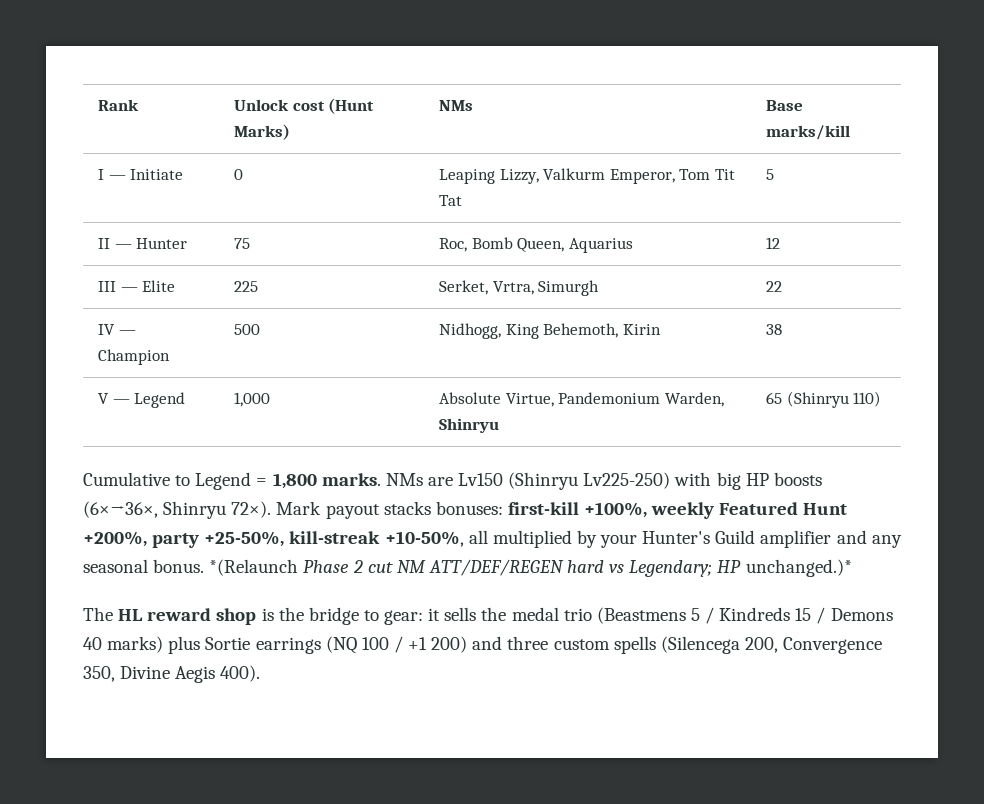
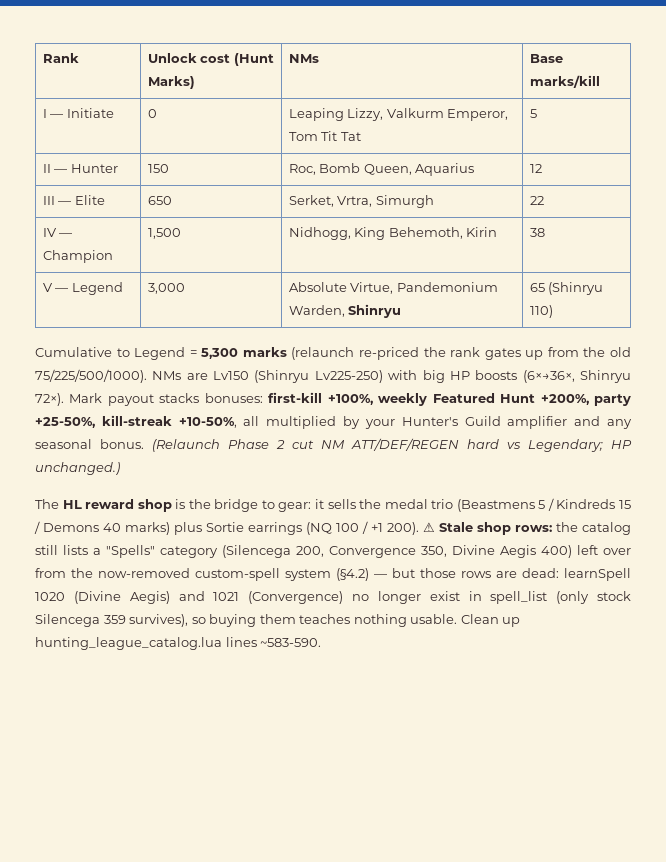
- II — Hunter | 75 | Roc, Bomb Queen, Aquarius | 12
+ II — Hunter | 150 | Roc, Bomb Queen, Aquarius | 12
- III — Elite | 225 | Serket, Vrtra, Simurgh | 22
+ III — Elite | 650 | Serket, Vrtra, Simurgh | 22
- IV — Champion | 500 | Nidhogg, King Behemoth, Kirin | 38
+ IV — Champion | 1,500 | Nidhogg, King Behemoth, Kirin | 38
- V — Legend | 1,000 | Absolute Virtue, Pandemonium Warden, Shinryu | 65 (Shinryu 110)
+ V — Legend | 3,000 | Absolute Virtue, Pandemonium Warden, Shinryu | 65 (Shinryu 110)
- Cumulative to Legend = 1,800 marks.
+ Cumulative to Legend = 5,300 marks (relaunch re-priced the rank gates up from the old 75/225/500/1000).
- *(Relaunch Phase 2 cut NM ATT/DEF/REGEN hard vs Legendary; HP unchanged.)*
+ (Relaunch Phase 2 cut NM ATT/DEF/REGEN hard vs Legendary; HP unchanged.)
- The HL reward shop is the bridge to gear: it sells the medal trio (Beastmens 5 / Kindreds 15 / Demons 40 marks) plus Sortie earrings (NQ 100 / +1 200) and three custom spells (Silencega 200, Convergence 350, Divine Aegis 400).
+ The HL reward shop is the bridge to gear: it sells the medal trio (Beastmens 5 / Kindreds 15 / Demons 40 marks) plus Sortie earrings (NQ 100 / +1 200). ⚠ Stale shop rows: the catalog still lists a "Spells" category (Silencega 200, Convergence 350, Divine Aegis 400) left over from the now-removed custom-spell system (§4.2) — but those rows are dead: learnSpell 1020 (Divine Aegis) and 1021 (Convergence) no longer exist in spell_list (only stock Silencega 359 survives), so buying them teaches nothing usable. Clean up hunting_league_catalog.lua lines ~583-590.

